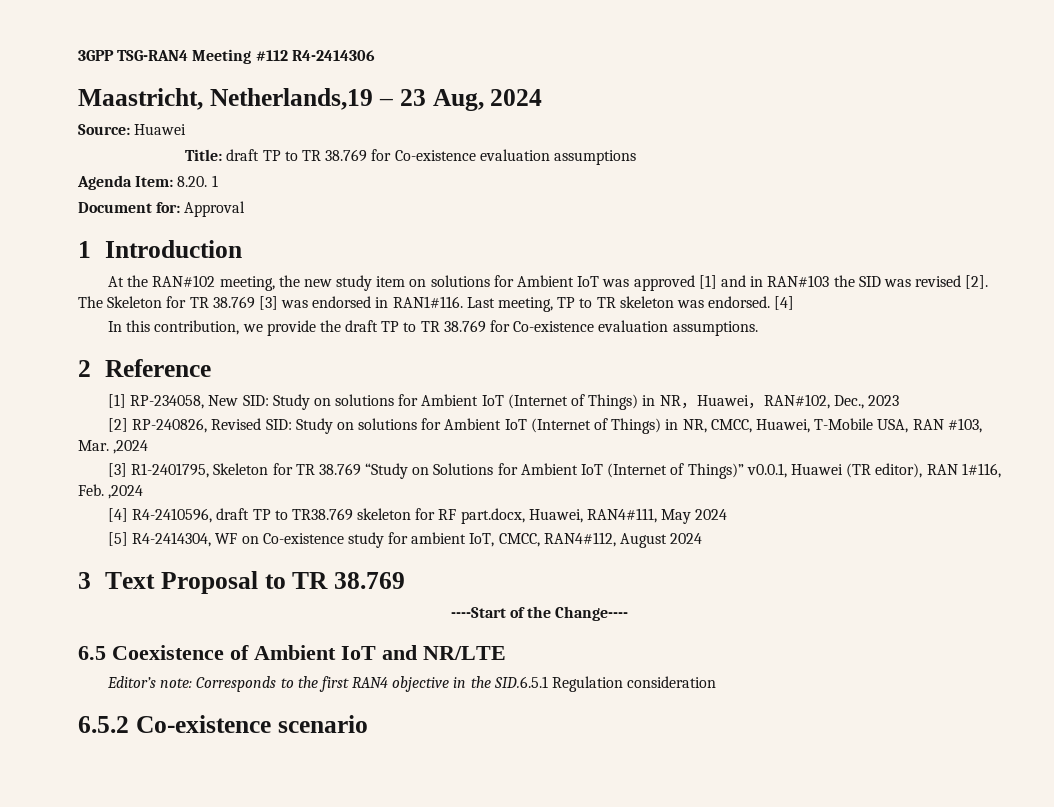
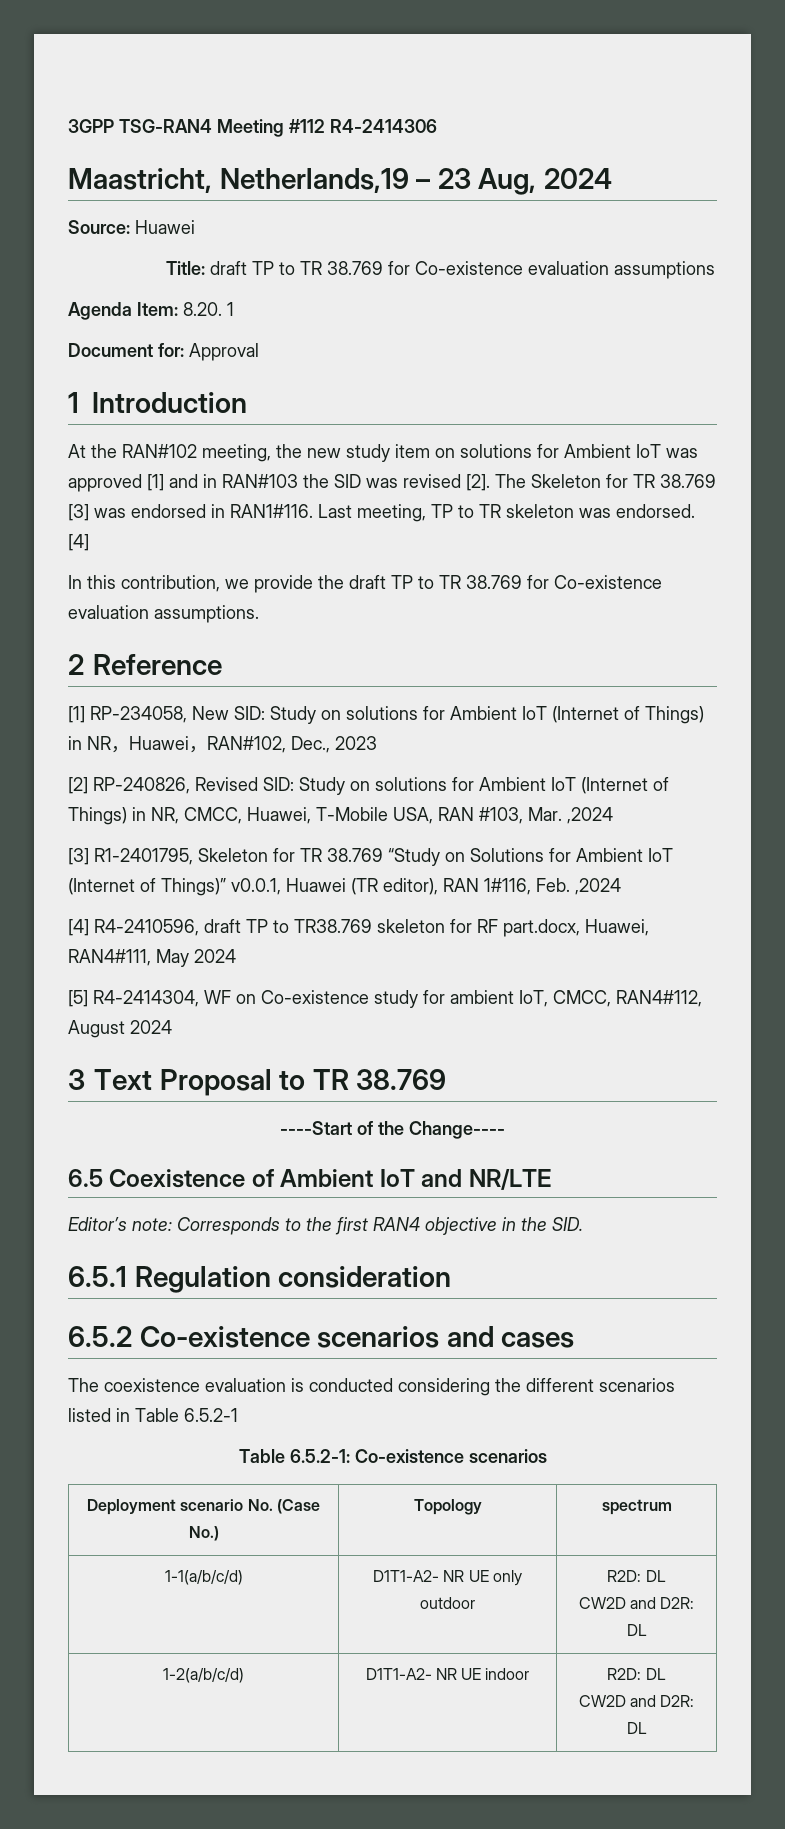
- Editor’s note: Corresponds to the first RAN4 objective in the SID.6.5.1 Regulation consideration
+ Editor’s note: Corresponds to the first RAN4 objective in the SID.
+ 6.5.1 Regulation consideration
- 6.5.2 Co-existence scenario
+ 6.5.2 Co-existence scenarios and cases
+ The coexistence evaluation is conducted considering the different scenarios listed in Table 6.5.2-1
+ Table 6.5.2-1: Co-existence scenarios
+ Deployment scenario No. (Case No.) | Topology | spectrum
+ 1-1(a/b/c/d) | D1T1-A2- NR UE only outdoor | R2D: DL
+ CW2D and D2R: DL
+ 1-2(a/b/c/d) | D1T1-A2- NR UE indoor | R2D: DL
+ CW2D and D2R: DL

